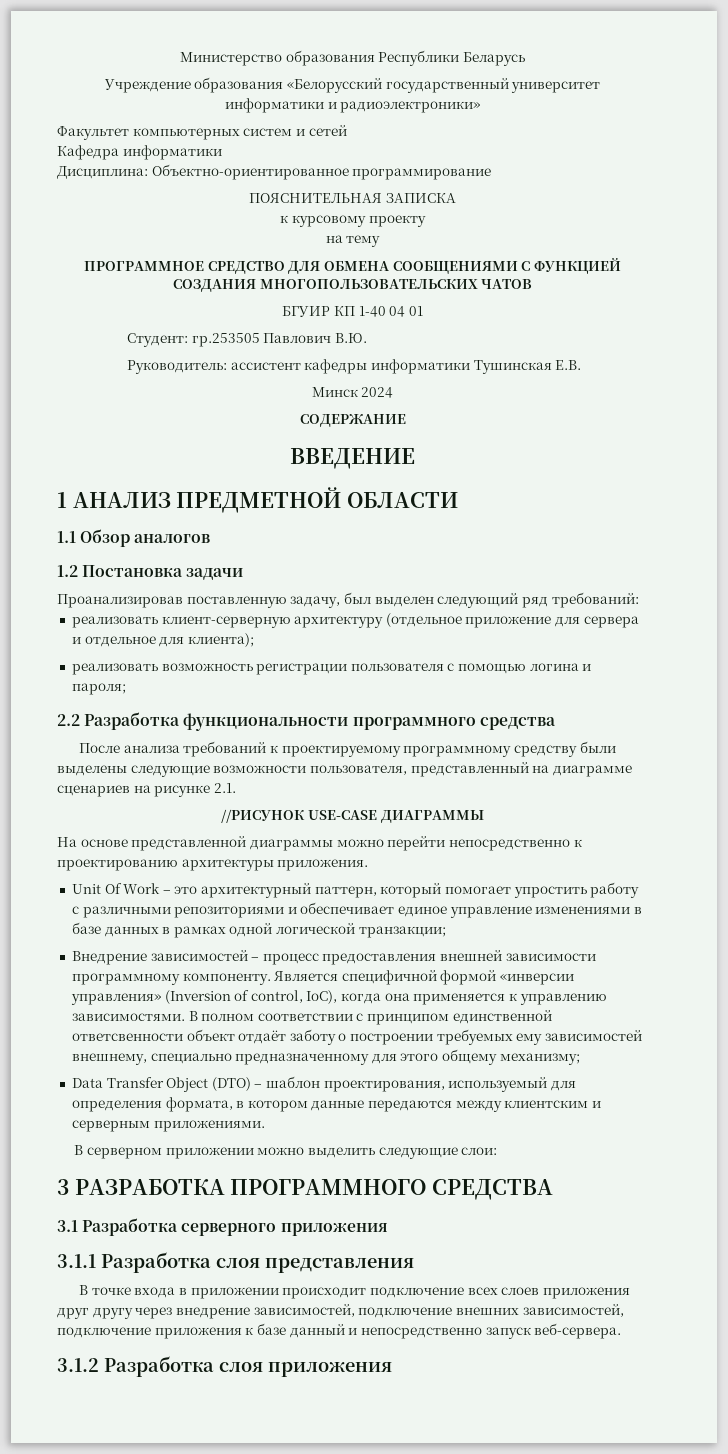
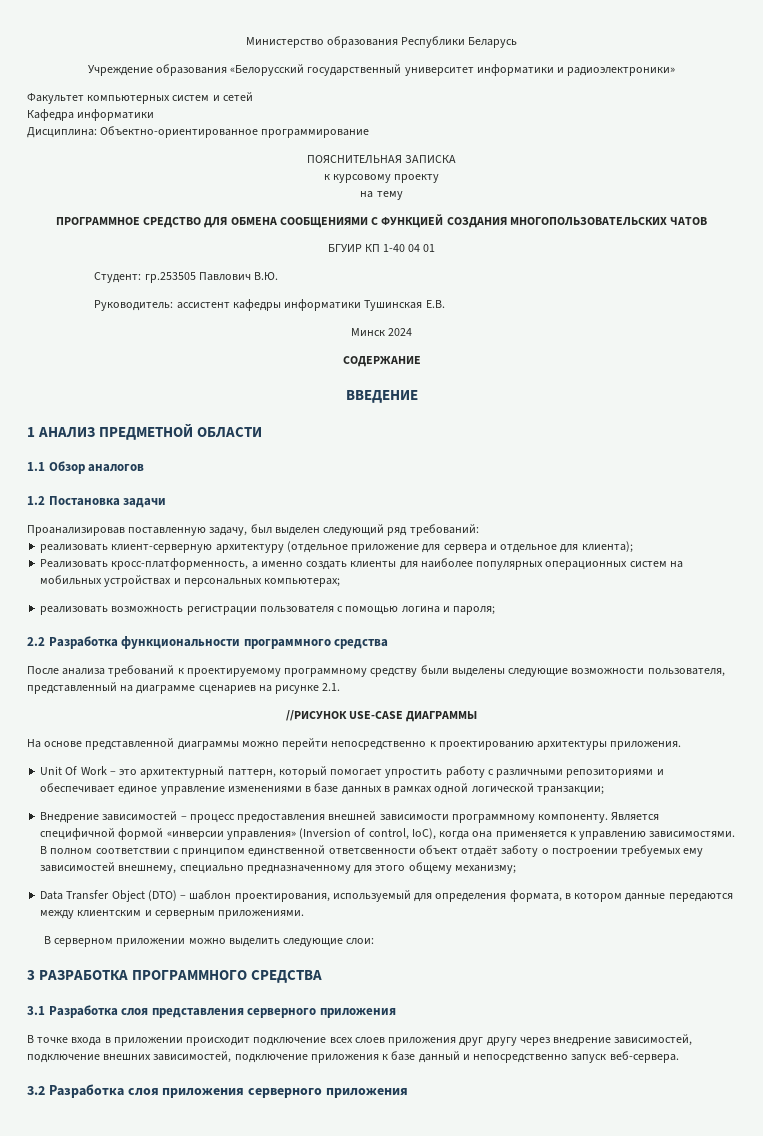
+ Реализовать кросс-платформенность, а именно создать клиенты для наиболее популярных операционных систем на мобильных устройствах и персональных компьютерах;
- 3.1 Разработка серверного приложения
- 3.1.1 Разработка слоя представления
+ 3.1 Разработка слоя представления серверного приложения
- 3.1.2 Разработка слоя приложения
+ 3.2 Разработка слоя приложения серверного приложения

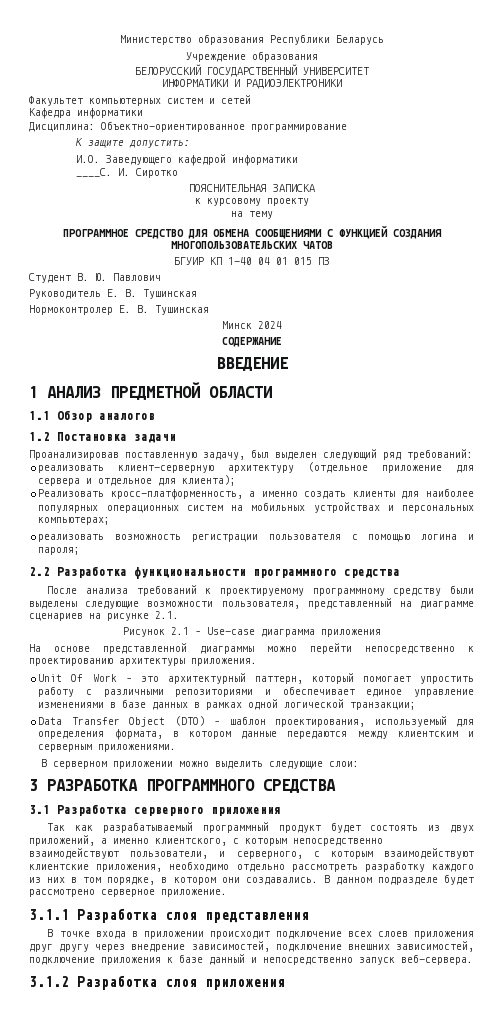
- Учреждение образования «Белорусский государственный университет информатики и радиоэлектроники»
+ Учреждение образования
+ БЕЛОРУССКИЙ ГОСУДАРСТВЕННЫЙ УНИВЕРСИТЕТ
+ ИНФОРМАТИКИ И РАДИОЭЛЕКТРОНИКИ
+ К защите допустить:
+ И.О. Заведующего кафедрой информатики
+ ____С. И. Сиротко
- БГУИР КП 1-40 04 01
- Студент: гр.253505 Павлович В.Ю.
- Руководитель: ассистент кафедры информатики Тушинская Е.В.
+ БГУИР КП 1-40 04 01 015 ПЗ
+ Студент В. Ю. Павлович
+ Руководитель Е. В. Тушинская
+ Нормоконтролер Е. В. Тушинская
- //РИСУНОК USE-CASE ДИАГРАММЫ
+ Рисунок 2.1 – Use-case диаграмма приложения
- Внедрение зависимостей – процесс предоставления внешней зависимости программному компоненту. Является специфичной формой «инверсии управления» (Inversion of control, IoC), когда она применяется к управлению зависимостями. В полном соответствии с принципом единственной ответсвенности объект отдаёт заботу о построении требуемых ему зависимостей внешнему, специально предназначенному для этого общему механизму;
- 3.1 Разработка слоя представления серверного приложения
+ 3.1 Разработка серверного приложения
+ Так как разрабатываемый программный продукт будет состоять из двух приложений, а именно клиентского, с которым непосредственно взаимодействуют пользователи, и серверного, с которым взаимодействуют клиентские приложения, необходимо отдельно рассмотреть разработку каждого из них в том порядке, в котором они создавались. В данном подразделе будет рассмотрено серверное приложение.
+ 3.1.1 Разработка слоя представления
- 3.2 Разработка слоя приложения серверного приложения
+ 3.1.2 Разработка слоя приложения

